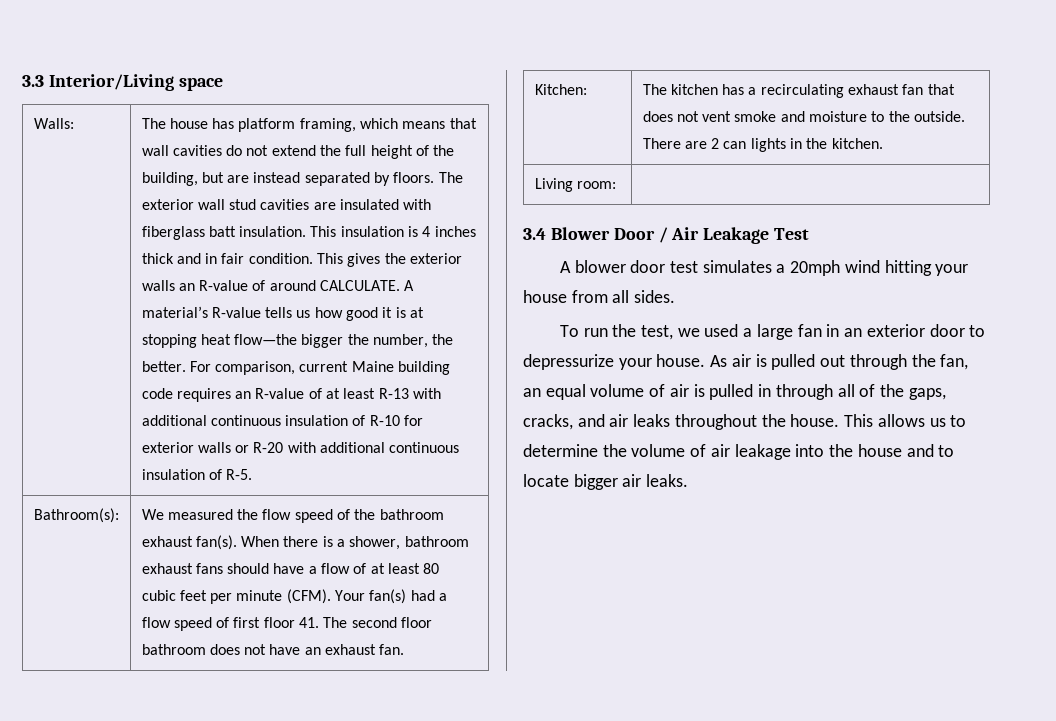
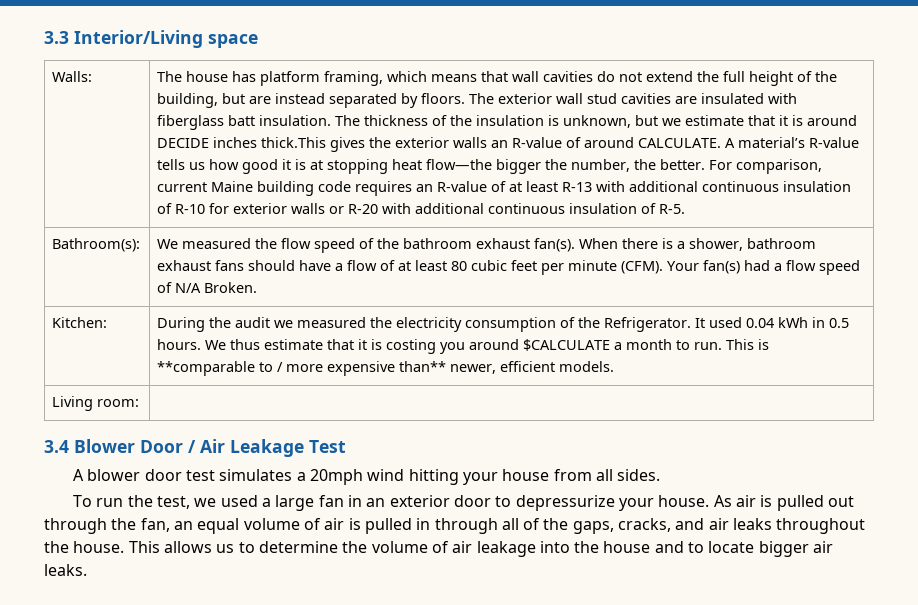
- This insulation is 4 inches thick and in fair condition. This gives the exterior walls an R-value of around CALCULATE.
+ The thickness of the insulation is unknown, but we estimate that it is around DECIDE inches thick.This gives the exterior walls an R-value of around CALCULATE.
- Your fan(s) had a flow speed of first floor 41. The second floor bathroom does not have an exhaust fan.
- Kitchen: | The kitchen has a recirculating exhaust fan that does not vent smoke and moisture to the outside. There are 2 can lights in the kitchen.
+ Your fan(s) had a flow speed of N/A Broken.
+ Kitchen: | During the audit we measured the electricity consumption of the Refrigerator. It used 0.04 kWh in 0.5 hours. We thus estimate that it is costing you around $CALCULATE a month to run. This is **comparable to / more expensive than** newer, efficient models.

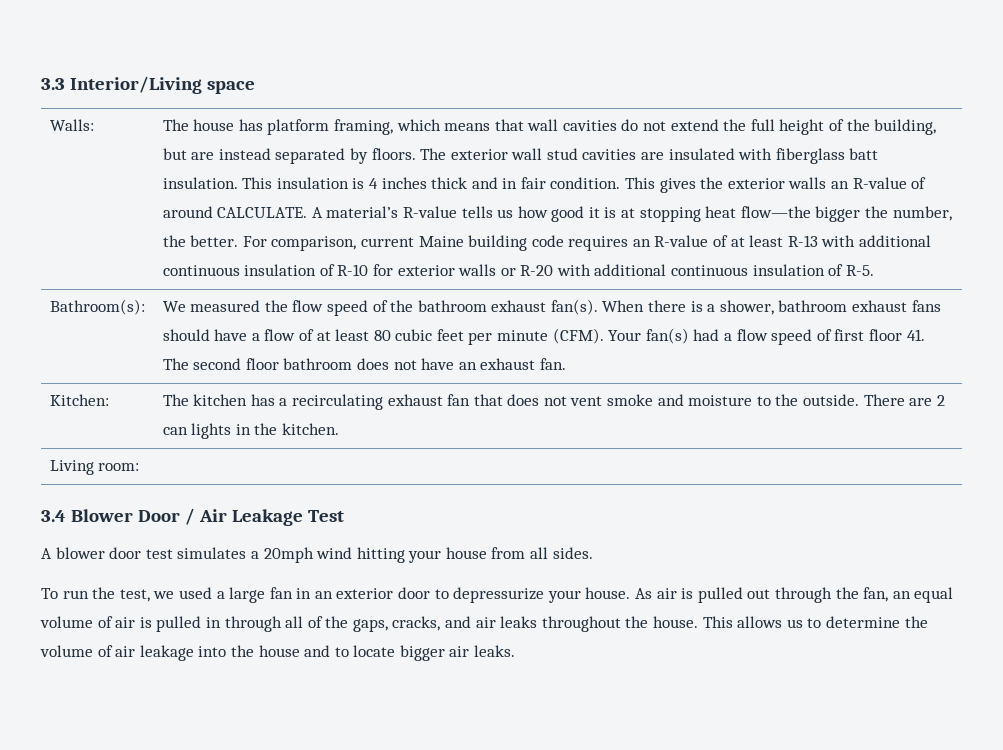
- The thickness of the insulation is unknown, but we estimate that it is around DECIDE inches thick.This gives the exterior walls an R-value of around CALCULATE.
+ This insulation is 4 inches thick and in fair condition. This gives the exterior walls an R-value of around CALCULATE.
- Your fan(s) had a flow speed of N/A Broken.
- Kitchen: | During the audit we measured the electricity consumption of the Refrigerator. It used 0.04 kWh in 0.5 hours. We thus estimate that it is costing you around $CALCULATE a month to run. This is **comparable to / more expensive than** newer, efficient models.
+ Your fan(s) had a flow speed of first floor 41. The second floor bathroom does not have an exhaust fan.
+ Kitchen: | The kitchen has a recirculating exhaust fan that does not vent smoke and moisture to the outside. There are 2 can lights in the kitchen.

